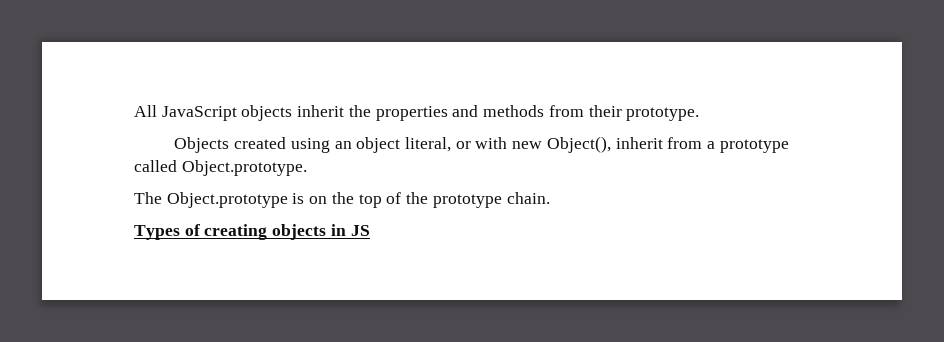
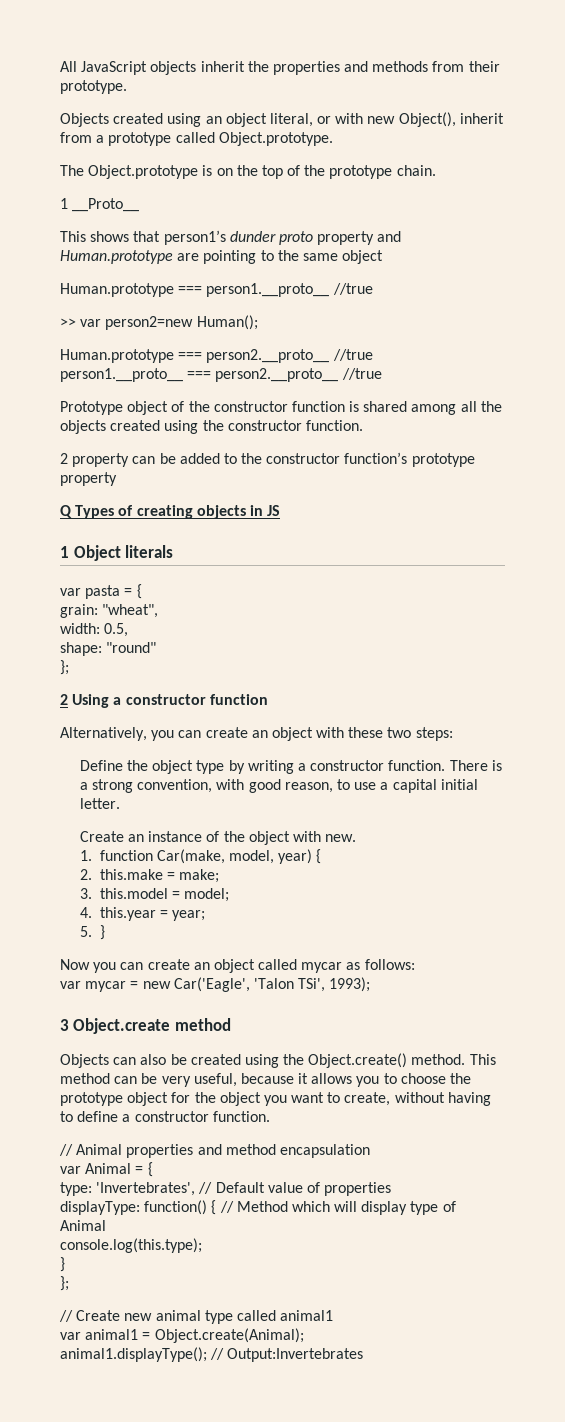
- Types of creating objects in JS
+ 1 __Proto__
+ This shows that person1’s dunder proto property and Human.prototype are pointing to the same object
+ Human.prototype === person1.__proto__ //true
+ >> var person2=new Human();
+ Human.prototype === person2.__proto__ //true
+ person1.__proto__ === person2.__proto__ //true
+ Prototype object of the constructor function is shared among all the objects created using the constructor function.
+ 2 property can be added to the constructor function’s prototype property
+ Q Types of creating objects in JS
+ 1 Object literals
+ var pasta = {
+ grain: "wheat",
+ width: 0.5,
+ shape: "round"
+ };
+ 2 Using a constructor function
+ Alternatively, you can create an object with these two steps:
+ Define the object type by writing a constructor function. There is a strong convention, with good reason, to use a capital initial letter.
+ Create an instance of the object with new.
+ 1. function Car(make, model, year) {
+ 2. this.make = make;
+ 3. this.model = model;
+ 4. this.year = year;
+ 5. }
+ Now you can create an object called mycar as follows:
+ var mycar = new Car('Eagle', 'Talon TSi', 1993);
+ 3 Object.create method
+ Objects can also be created using the Object.create() method. This method can be very useful, because it allows you to choose the prototype object for the object you want to create, without having to define a constructor function.
+ // Animal properties and method encapsulation
+ var Animal = {
+ type: 'Invertebrates', // Default value of properties
+ displayType: function() { // Method which will display type of Animal
+ console.log(this.type);
+ }
+ };
+ // Create new animal type called animal1
+ var animal1 = Object.create(Animal);
+ animal1.displayType(); // Output:Invertebrates

